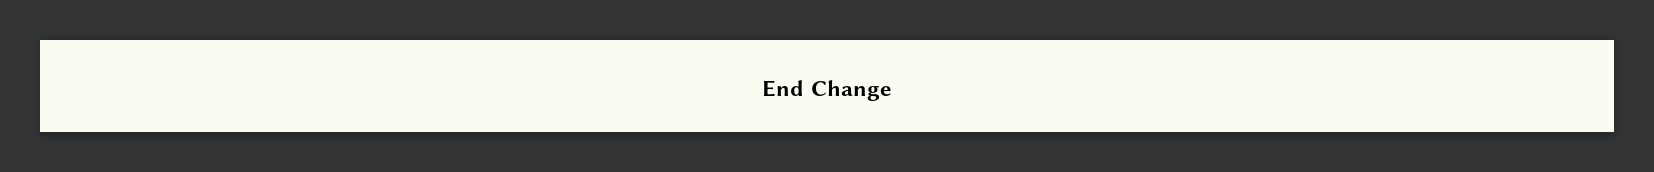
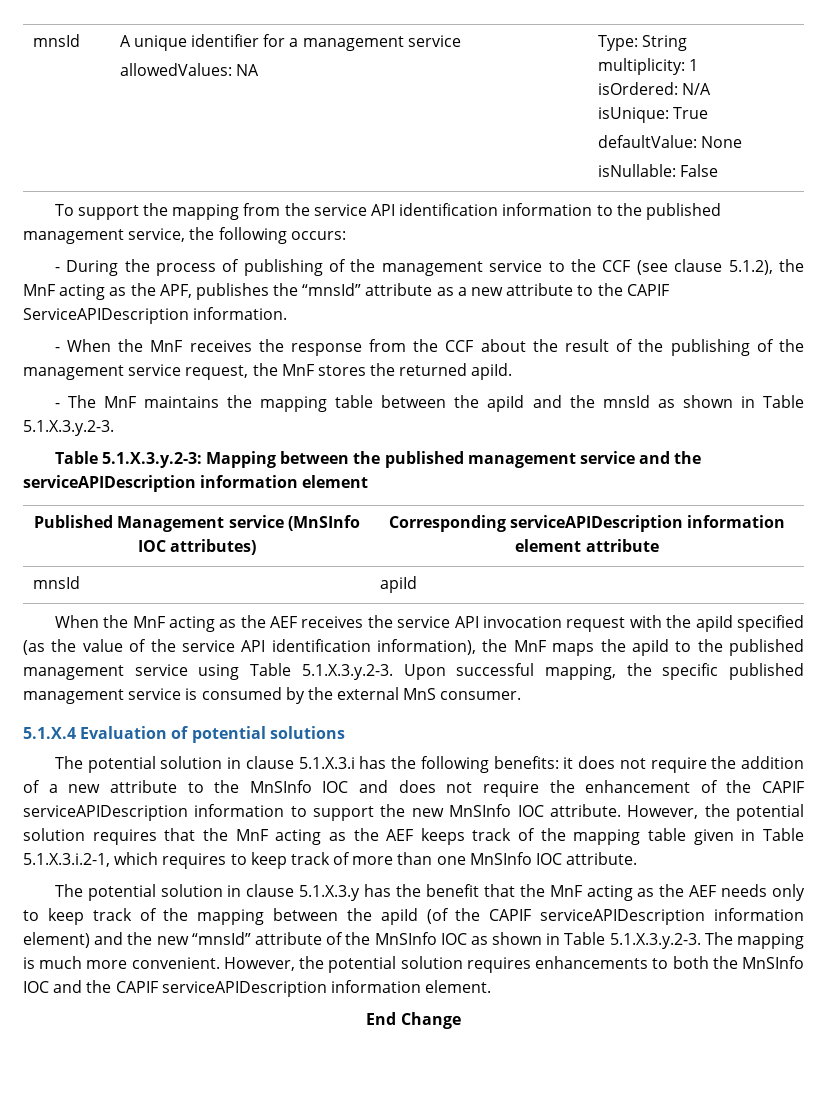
+ mnsId | A unique identifier for a management service
+ allowedValues: NA | Type: String
+ multiplicity: 1
+ isOrdered: N/A
+ isUnique: True
+ defaultValue: None
+ isNullable: False
+ To support the mapping from the service API identification information to the published management service, the following occurs:
+ - During the process of publishing of the management service to the CCF (see clause 5.1.2), the MnF acting as the APF, publishes the “mnsId” attribute as a new attribute to the CAPIF ServiceAPIDescription information.
+ - When the MnF receives the response from the CCF about the result of the publishing of the management service request, the MnF stores the returned apiId.
+ - The MnF maintains the mapping table between the apiId and the mnsId as shown in Table 5.1.X.3.y.2-3.
+ Table 5.1.X.3.y.2-3: Mapping between the published management service and the serviceAPIDescription information element
+ Published Management service (MnSInfo IOC attributes) | Corresponding serviceAPIDescription information element attribute
+ mnsId | apiId
+ When the MnF acting as the AEF receives the service API invocation request with the apiId specified (as the value of the service API identification information), the MnF maps the apiId to the published management service using Table 5.1.X.3.y.2-3. Upon successful mapping, the specific published management service is consumed by the external MnS consumer.
+ 5.1.X.4 Evaluation of potential solutions
+ The potential solution in clause 5.1.X.3.i has the following benefits: it does not require the addition of a new attribute to the MnSInfo IOC and does not require the enhancement of the CAPIF serviceAPIDescription information to support the new MnSInfo IOC attribute. However, the potential solution requires that the MnF acting as the AEF keeps track of the mapping table given in Table 5.1.X.3.i.2-1, which requires to keep track of more than one MnSInfo IOC attribute.
+ The potential solution in clause 5.1.X.3.y has the benefit that the MnF acting as the AEF needs only to keep track of the mapping between the apiId (of the CAPIF serviceAPIDescription information element) and the new “mnsId” attribute of the MnSInfo IOC as shown in Table 5.1.X.3.y.2-3. The mapping is much more convenient. However, the potential solution requires enhancements to both the MnSInfo IOC and the CAPIF serviceAPIDescription information element.

